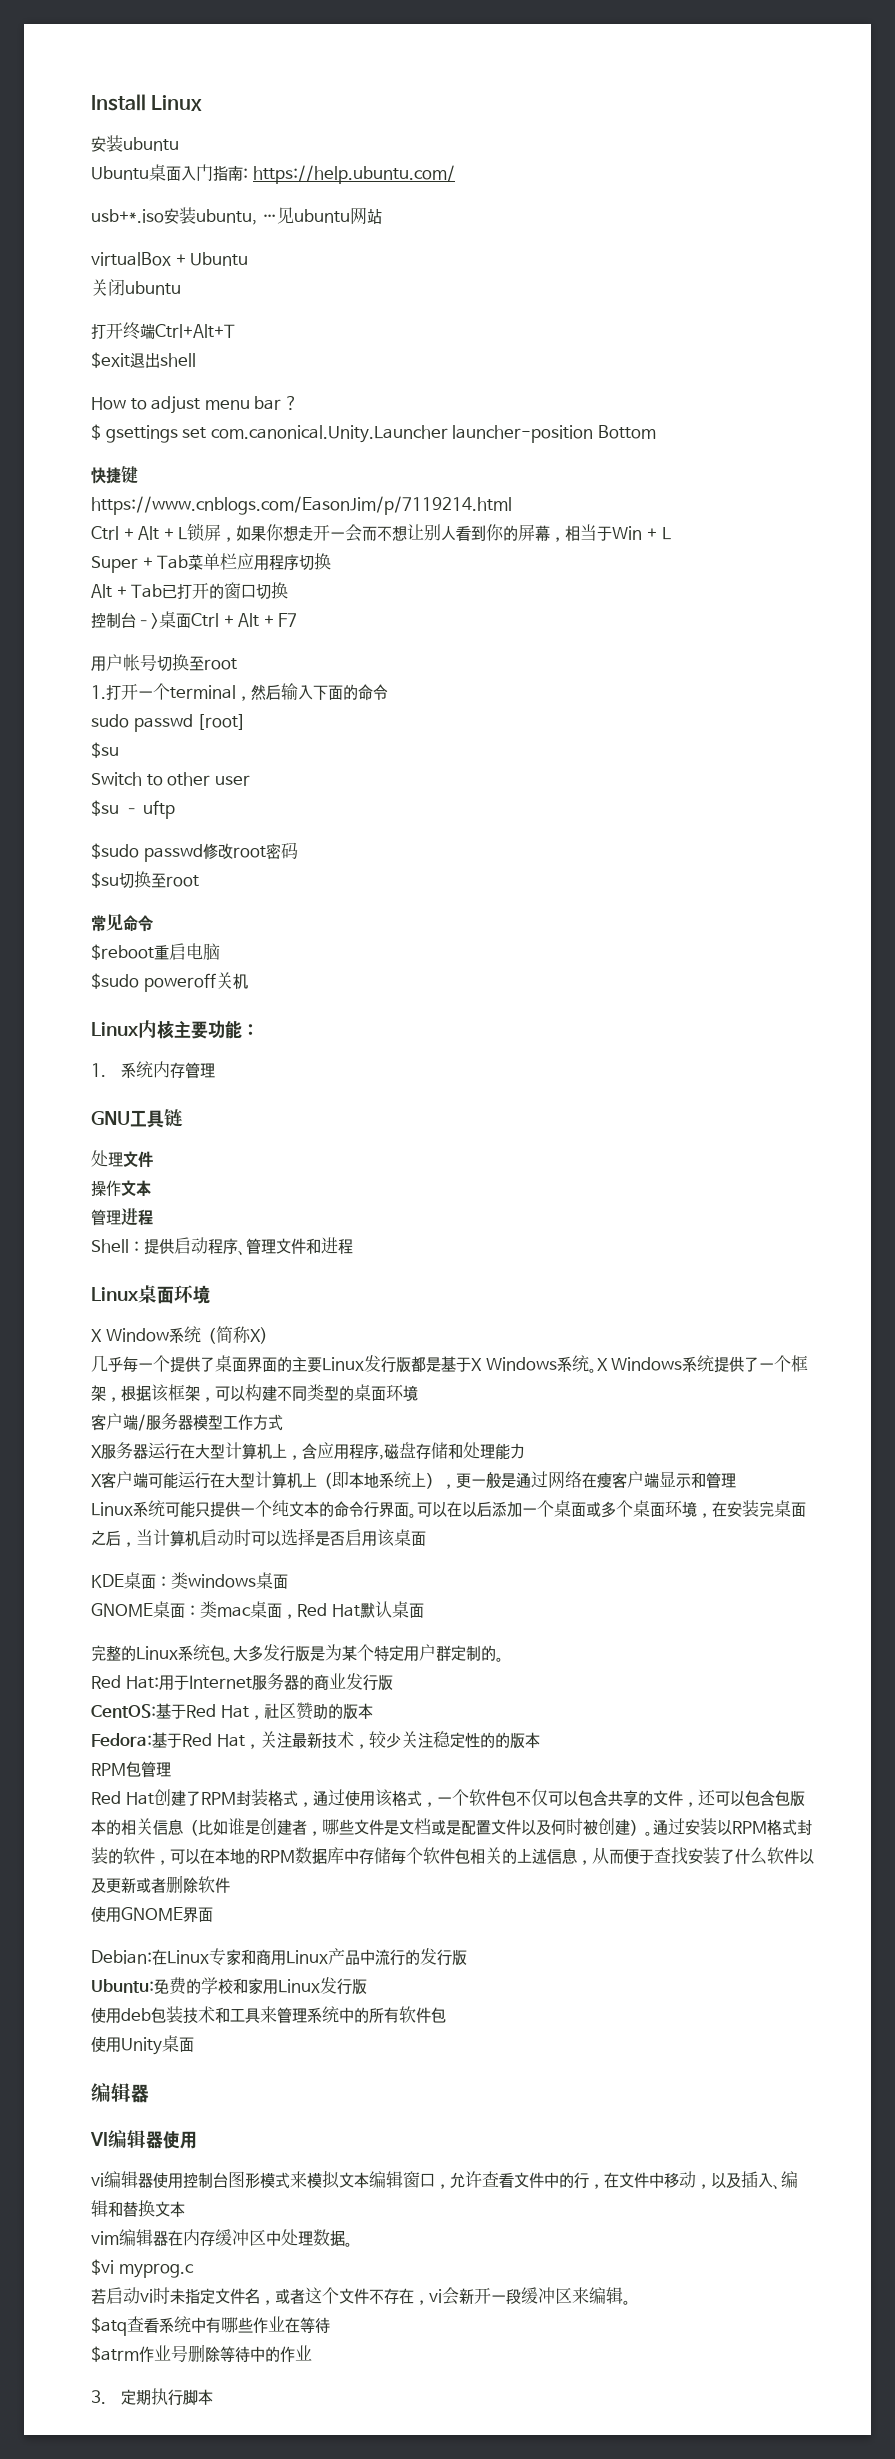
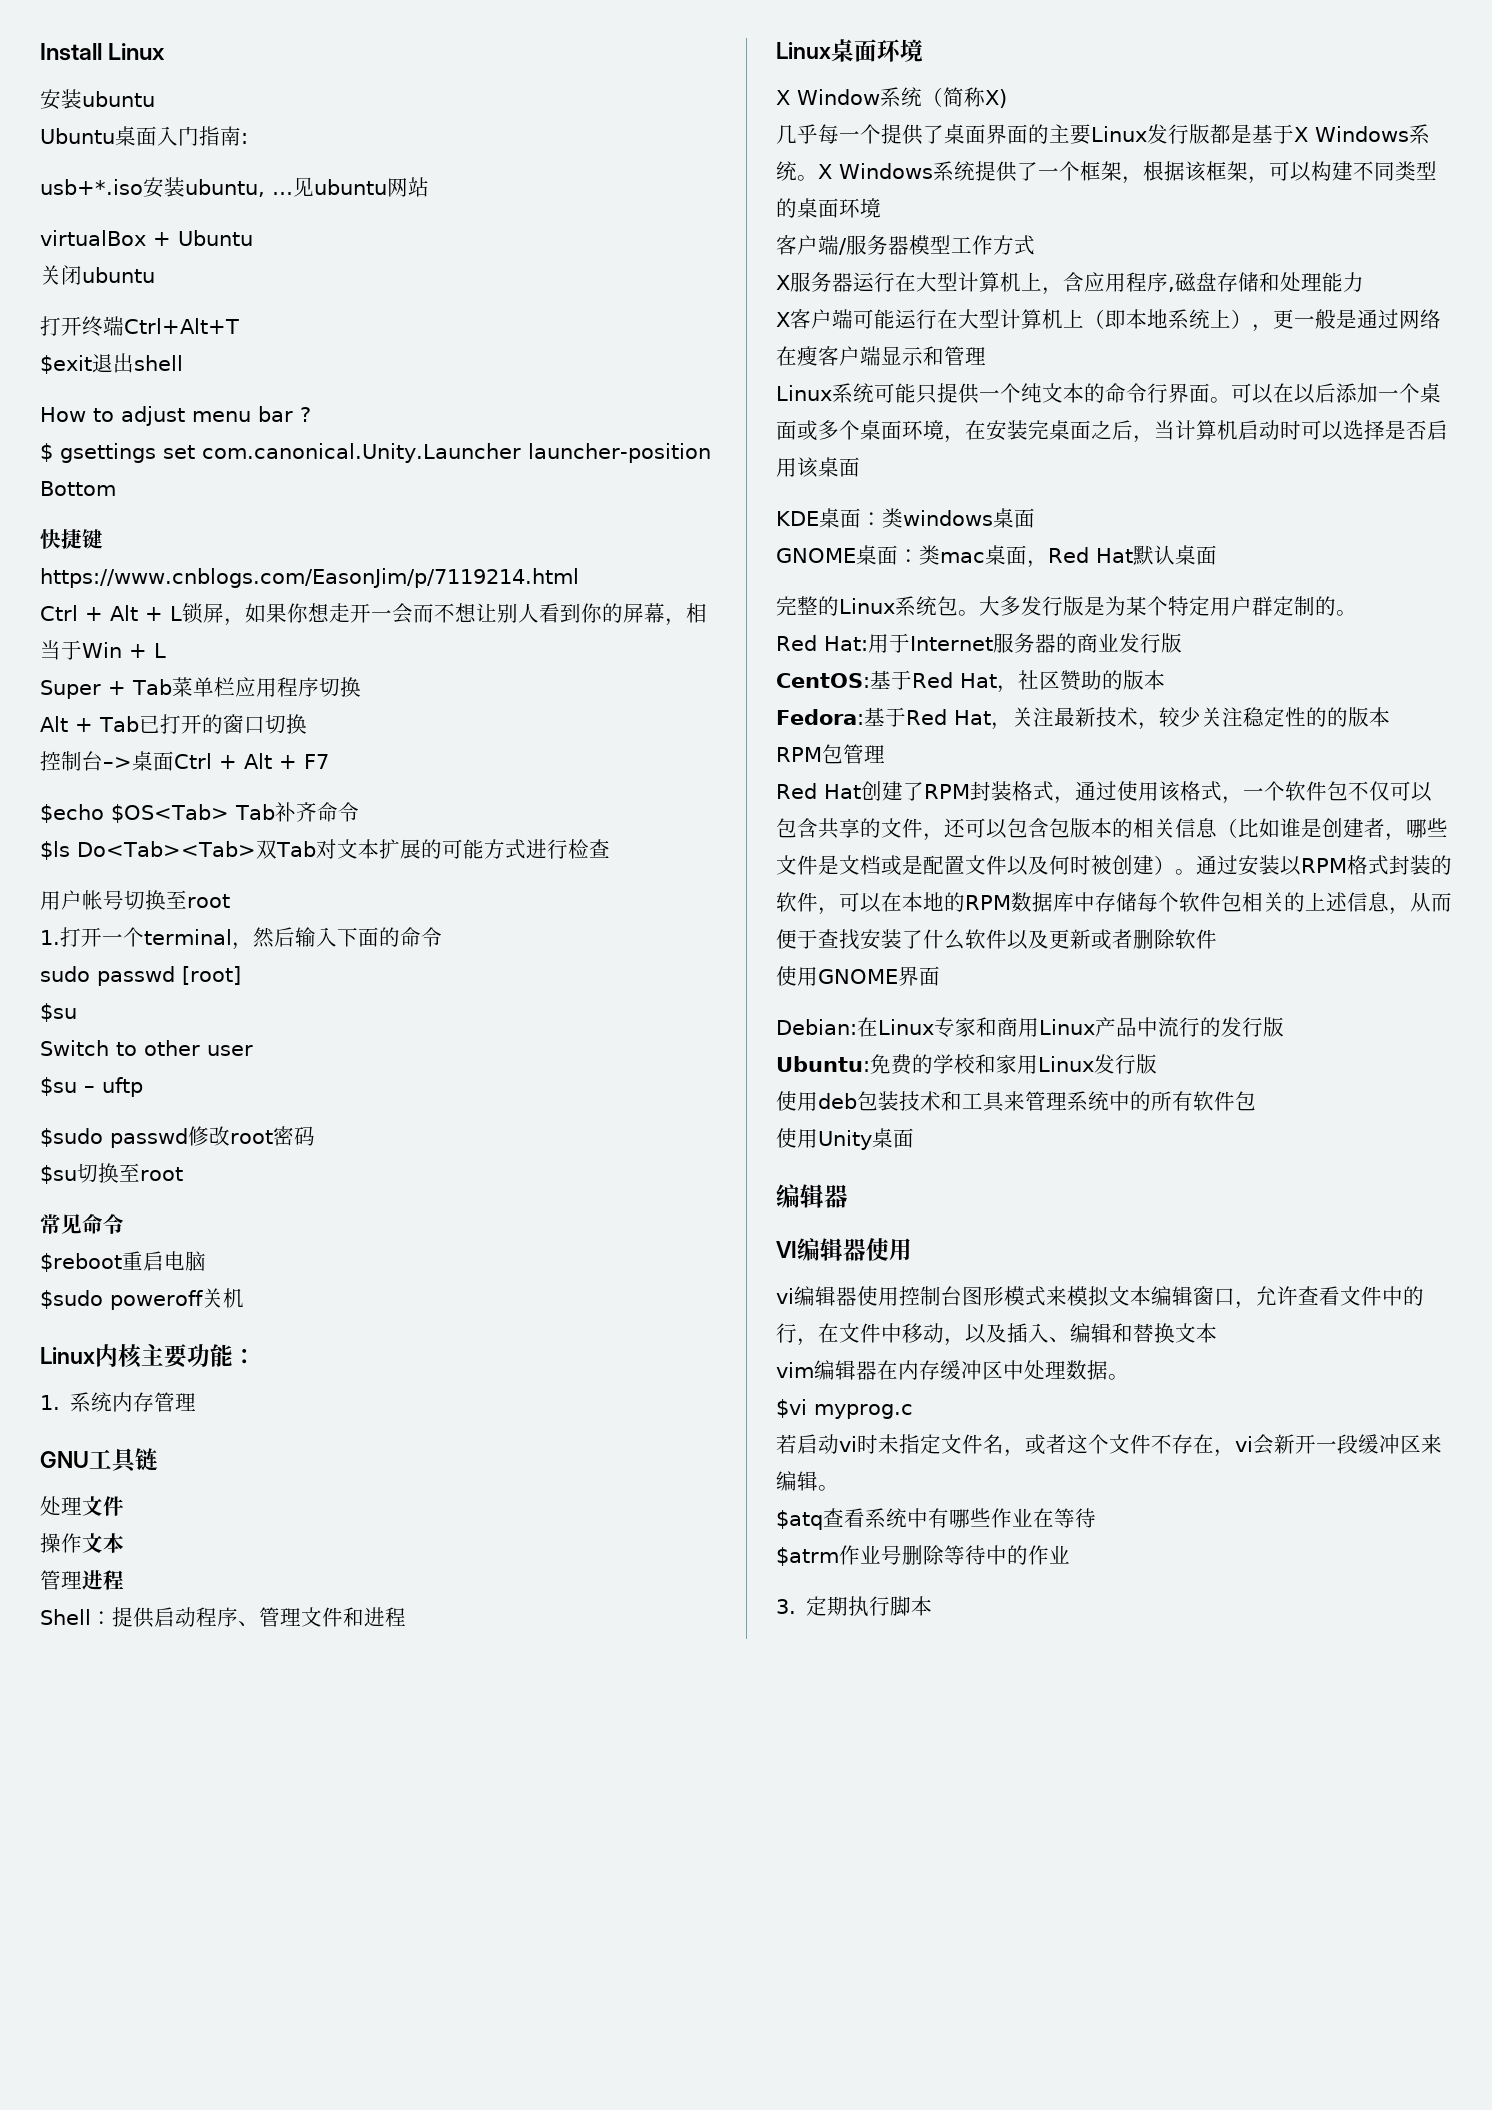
- Ubuntu桌面入门指南: https://help.ubuntu.com/
+ Ubuntu桌面入门指南:
+ $echo $OS<Tab> Tab补齐命令
+ $ls Do<Tab><Tab>双Tab对文本扩展的可能方式进行检查

